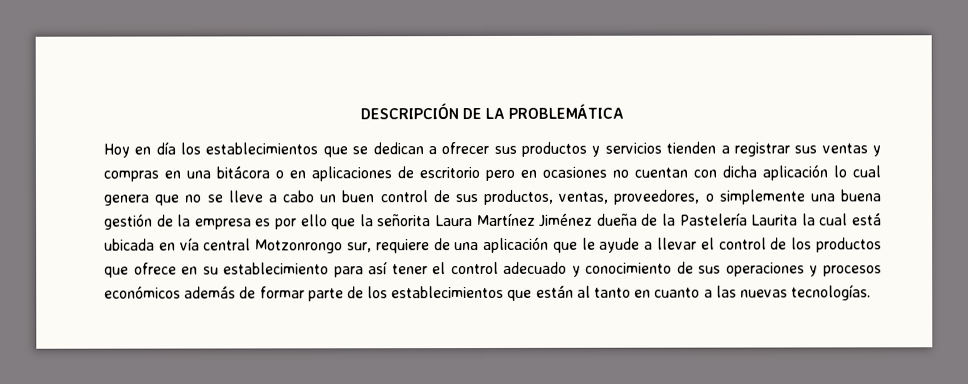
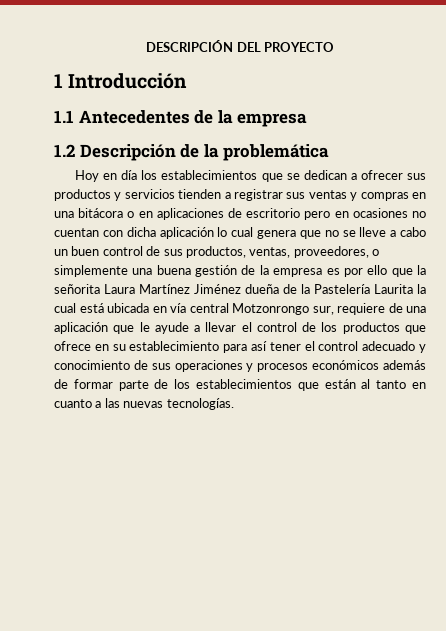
- DESCRIPCIÓN DE LA PROBLEMÁTICA
+ DESCRIPCIÓN DEL PROYECTO
+ 1 Introducción
+ 1.1 Antecedentes de la empresa
+ 1.2 Descripción de la problemática

